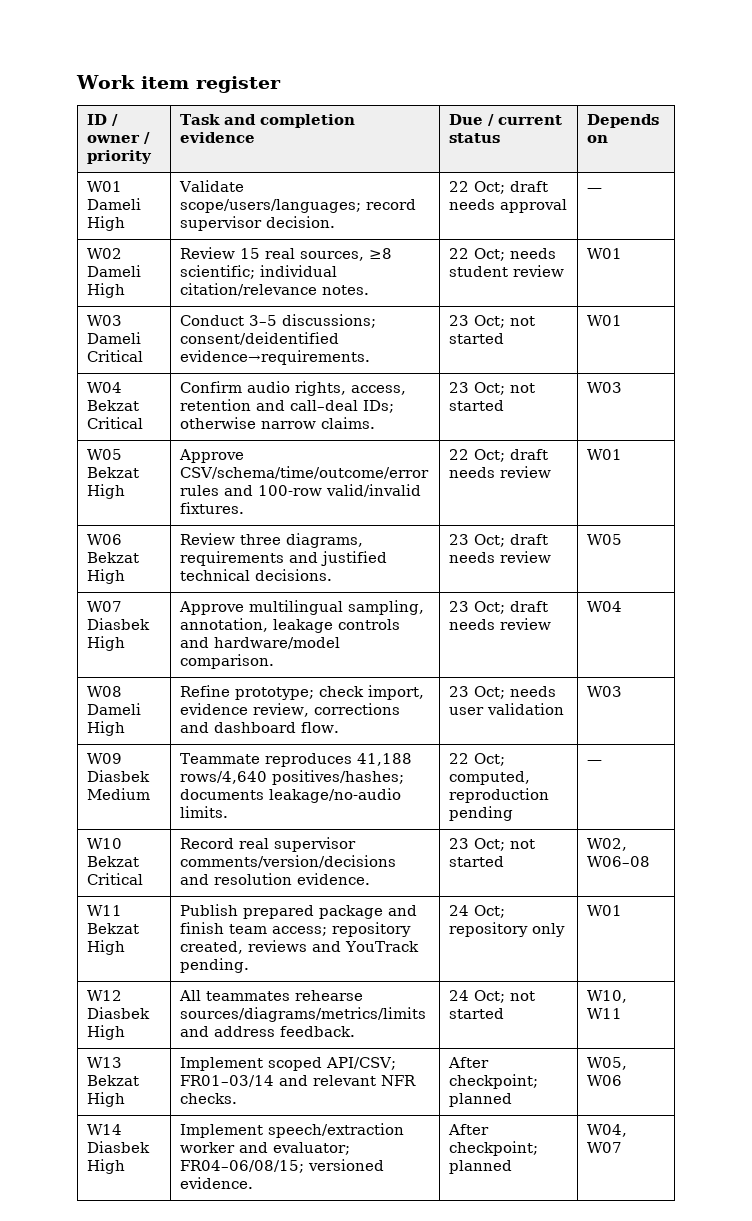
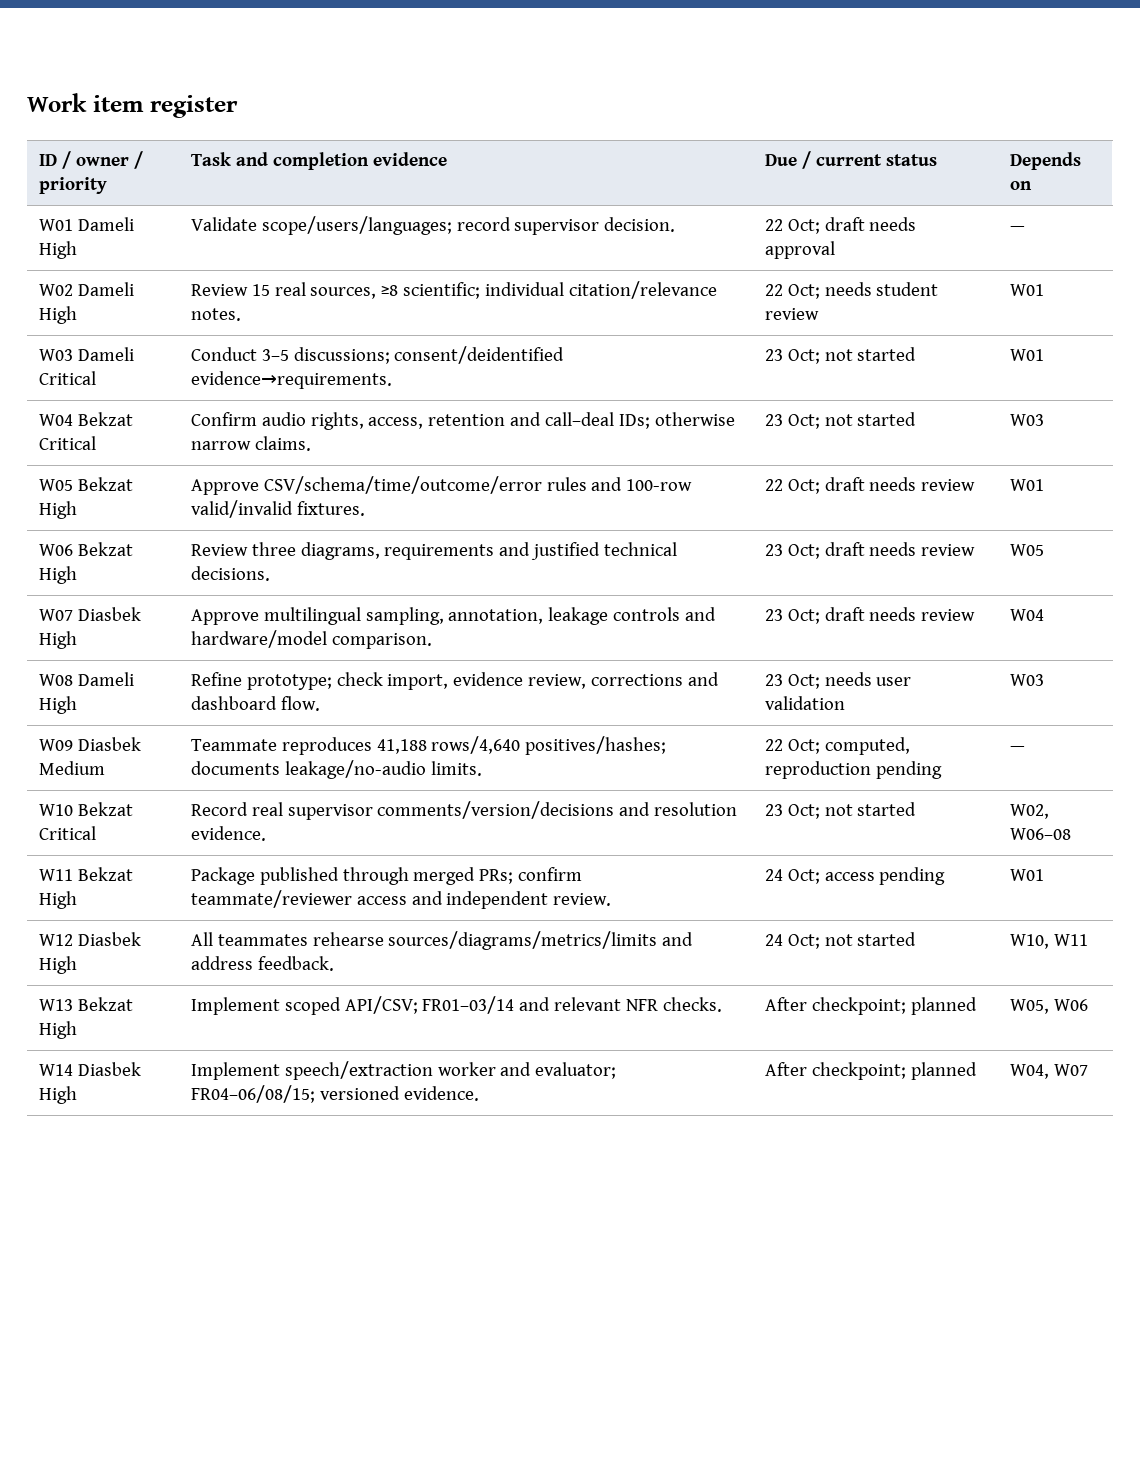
- W11 Bekzat High | Publish prepared package and finish team access; repository created, reviews and YouTrack pending. | 24 Oct; repository only | W01
+ W11 Bekzat High | Package published through merged PRs; confirm teammate/reviewer access and independent review. | 24 Oct; access pending | W01

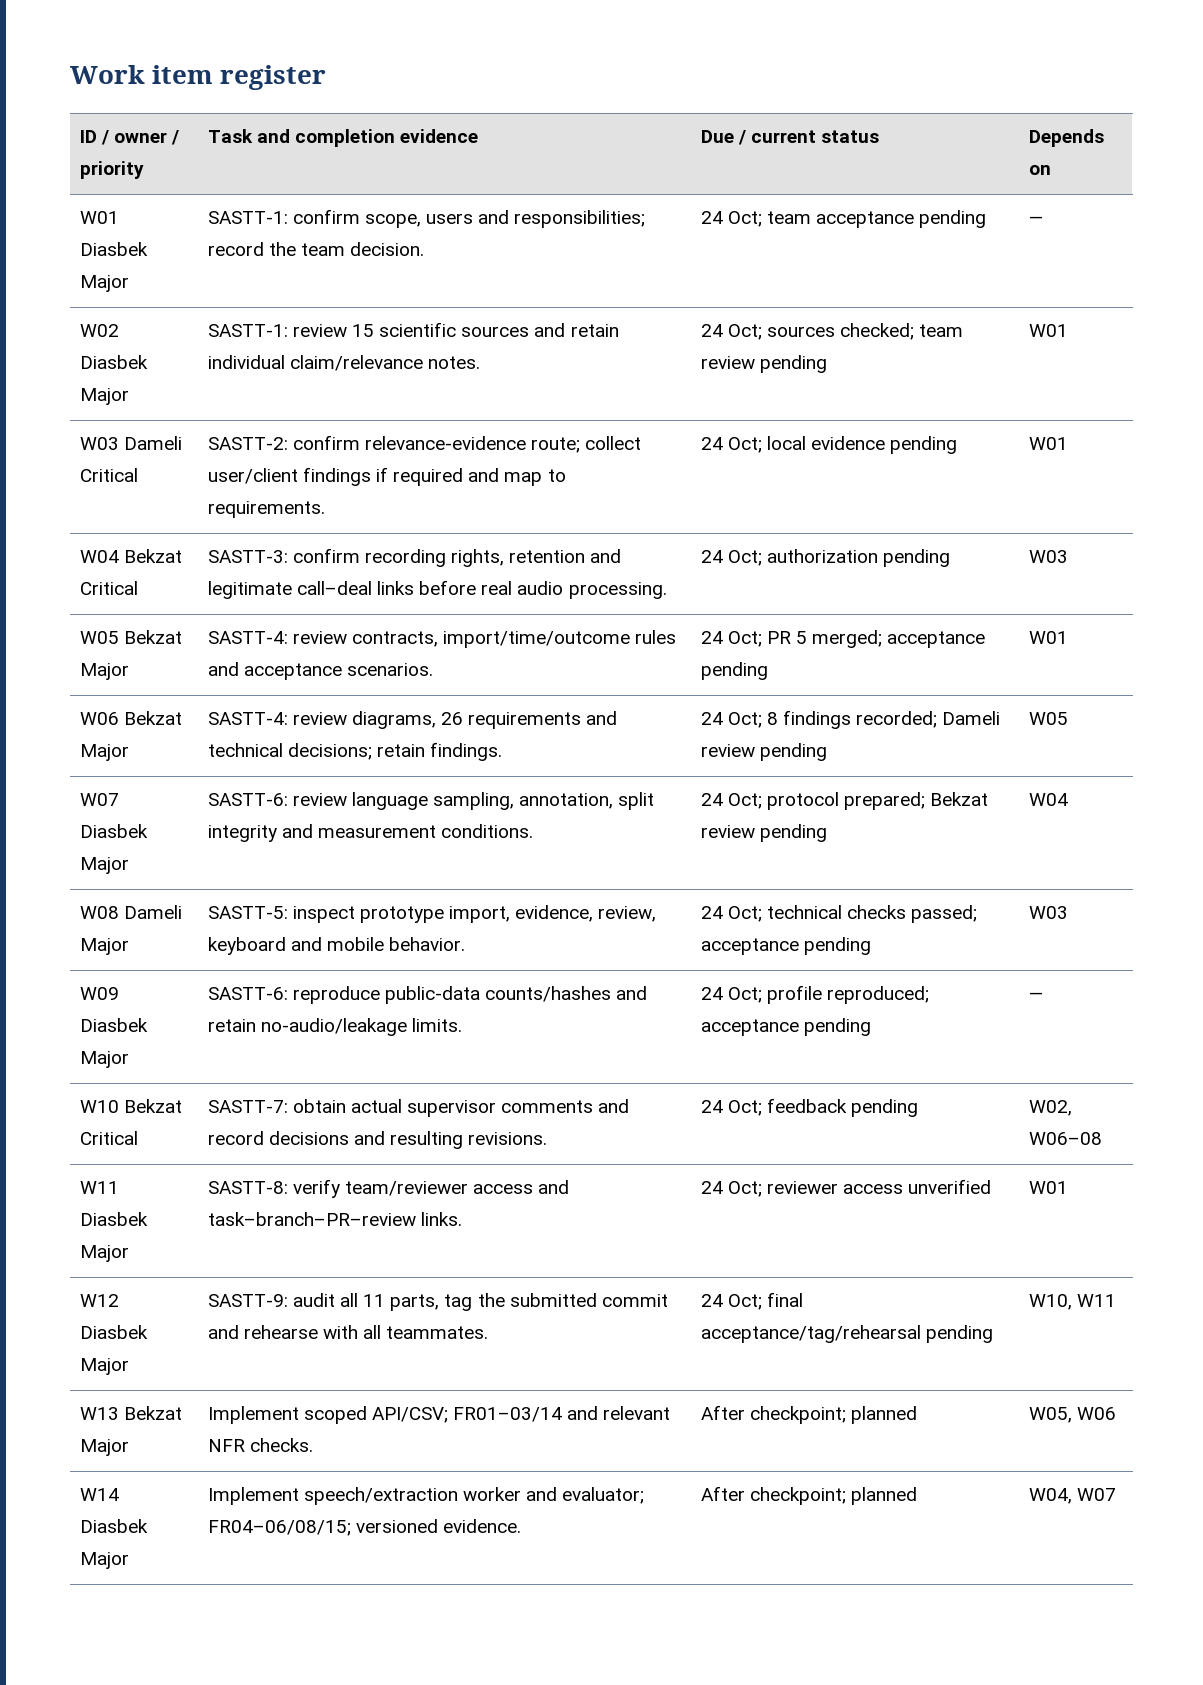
- W01 Dameli High | Validate scope/users/languages; record supervisor decision. | 22 Oct; draft needs approval | —
- W02 Dameli High | Review 15 real sources, ≥8 scientific; individual citation/relevance notes. | 22 Oct; needs student review | W01
+ W01 Diasbek Major | SASTT-1: confirm scope, users and responsibilities; record the team decision. | 24 Oct; team acceptance pending | —
+ W02 Diasbek Major | SASTT-1: review 15 scientific sources and retain individual claim/relevance notes. | 24 Oct; sources checked; team review pending | W01
- W03 Dameli Critical | Conduct 3–5 discussions; consent/deidentified evidence→requirements. | 23 Oct; not started | W01
- W04 Bekzat Critical | Confirm audio rights, access, retention and call–deal IDs; otherwise narrow claims. | 23 Oct; not started | W03
- W05 Bekzat High | Approve CSV/schema/time/outcome/error rules and 100-row valid/invalid fixtures. | 22 Oct; draft needs review | W01
- W06 Bekzat High | Review three diagrams, requirements and justified technical decisions. | 23 Oct; draft needs review | W05
+ W03 Dameli Critical | SASTT-2: confirm relevance-evidence route; collect user/client findings if required and map to requirements. | 24 Oct; local evidence pending | W01
+ W04 Bekzat Critical | SASTT-3: confirm recording rights, retention and legitimate call–deal links before real audio processing. | 24 Oct; authorization pending | W03
+ W05 Bekzat Major | SASTT-4: review contracts, import/time/outcome rules and acceptance scenarios. | 24 Oct; PR 5 merged; acceptance pending | W01
+ W06 Bekzat Major | SASTT-4: review diagrams, 26 requirements and technical decisions; retain findings. | 24 Oct; 8 findings recorded; Dameli review pending | W05
- W07 Diasbek High | Approve multilingual sampling, annotation, leakage controls and hardware/model comparison. | 23 Oct; draft needs review | W04
+ W07 Diasbek Major | SASTT-6: review language sampling, annotation, split integrity and measurement conditions. | 24 Oct; protocol prepared; Bekzat review pending | W04
- W08 Dameli High | Refine prototype; check import, evidence review, corrections and dashboard flow. | 23 Oct; needs user validation | W03
- W09 Diasbek Medium | Teammate reproduces 41,188 rows/4,640 positives/hashes; documents leakage/no-audio limits. | 22 Oct; computed, reproduction pending | —
+ W08 Dameli Major | SASTT-5: inspect prototype import, evidence, review, keyboard and mobile behavior. | 24 Oct; technical checks passed; acceptance pending | W03
+ W09 Diasbek Major | SASTT-6: reproduce public-data counts/hashes and retain no-audio/leakage limits. | 24 Oct; profile reproduced; acceptance pending | —
- W10 Bekzat Critical | Record real supervisor comments/version/decisions and resolution evidence. | 23 Oct; not started | W02, W06–08
- W11 Bekzat High | Package published through merged PRs; confirm teammate/reviewer access and independent review. | 24 Oct; access pending | W01
+ W10 Bekzat Critical | SASTT-7: obtain actual supervisor comments and record decisions and resulting revisions. | 24 Oct; feedback pending | W02, W06–08
+ W11 Diasbek Major | SASTT-8: verify team/reviewer access and task–branch–PR–review links. | 24 Oct; reviewer access unverified | W01
- W12 Diasbek High | All teammates rehearse sources/diagrams/metrics/limits and address feedback. | 24 Oct; not started | W10, W11
+ W12 Diasbek Major | SASTT-9: audit all 11 parts, tag the submitted commit and rehearse with all teammates. | 24 Oct; final acceptance/tag/rehearsal pending | W10, W11
- W13 Bekzat High | Implement scoped API/CSV; FR01–03/14 and relevant NFR checks. | After checkpoint; planned | W05, W06
+ W13 Bekzat Major | Implement scoped API/CSV; FR01–03/14 and relevant NFR checks. | After checkpoint; planned | W05, W06
- W14 Diasbek High | Implement speech/extraction worker and evaluator; FR04–06/08/15; versioned evidence. | After checkpoint; planned | W04, W07
+ W14 Diasbek Major | Implement speech/extraction worker and evaluator; FR04–06/08/15; versioned evidence. | After checkpoint; planned | W04, W07

